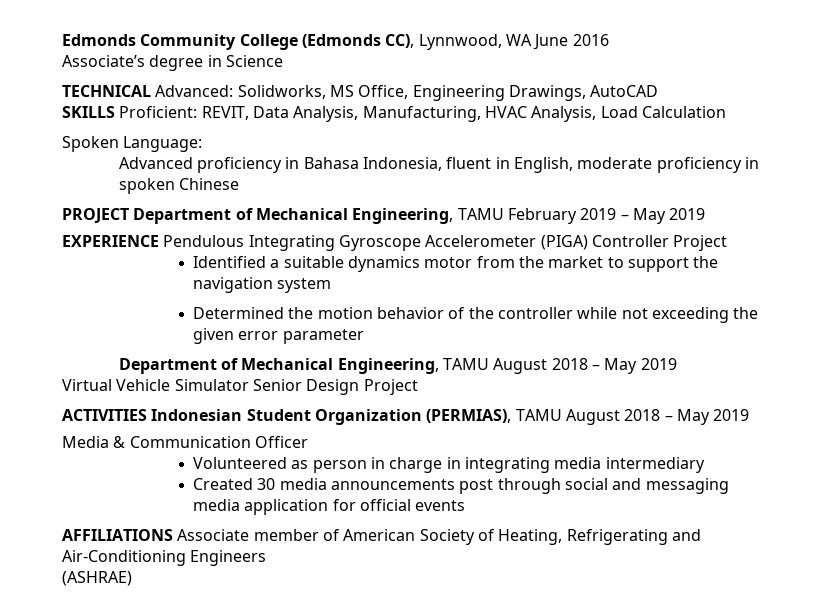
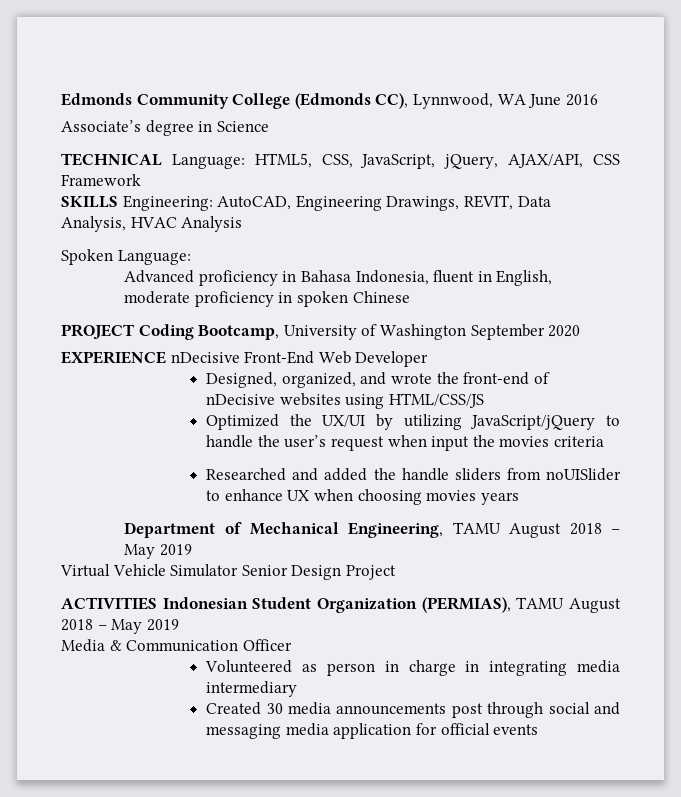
- TECHNICAL Advanced: Solidworks, MS Office, Engineering Drawings, AutoCAD
- SKILLS Proficient: REVIT, Data Analysis, Manufacturing, HVAC Analysis, Load Calculation
+ TECHNICAL Language: HTML5, CSS, JavaScript, jQuery, AJAX/API, CSS Framework
+ SKILLS Engineering: AutoCAD, Engineering Drawings, REVIT, Data Analysis, HVAC Analysis
- PROJECT Department of Mechanical Engineering, TAMU February 2019 – May 2019
- EXPERIENCE Pendulous Integrating Gyroscope Accelerometer (PIGA) Controller Project
- Identified a suitable dynamics motor from the market to support the navigation system
- Determined the motion behavior of the controller while not exceeding the given error parameter
+ PROJECT Coding Bootcamp, University of Washington September 2020
+ EXPERIENCE nDecisive Front-End Web Developer
+ Designed, organized, and wrote the front-end of nDecisive websites using HTML/CSS/JS
+ Optimized the UX/UI by utilizing JavaScript/jQuery to handle the user’s request when input the movies criteria
+ Researched and added the handle sliders from noUISlider to enhance UX when choosing movies years
- AFFILIATIONS Associate member of American Society of Heating, Refrigerating and Air-Conditioning Engineers
- (ASHRAE)

